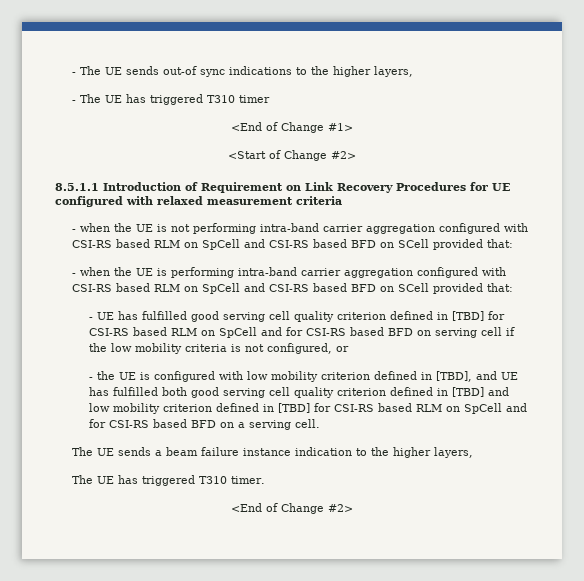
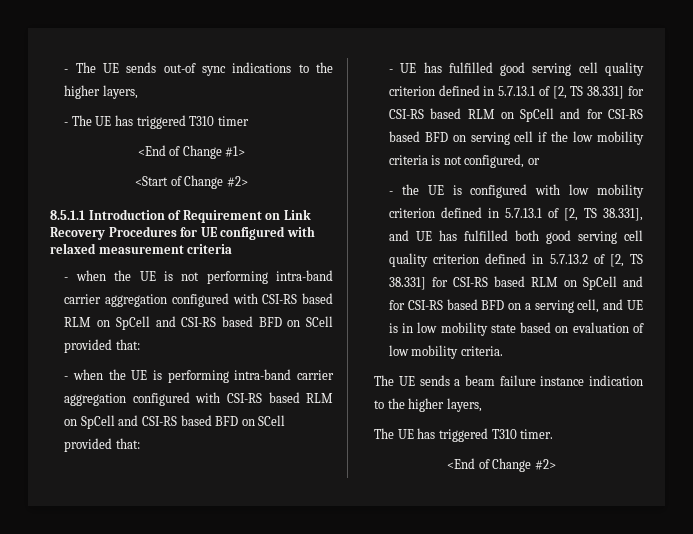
- - UE has fulfilled good serving cell quality criterion defined in [TBD] for CSI-RS based RLM on SpCell and for CSI-RS based BFD on serving cell if the low mobility criteria is not configured, or
+ - UE has fulfilled good serving cell quality criterion defined in 5.7.13.1 of [2, TS 38.331] for CSI-RS based RLM on SpCell and for CSI-RS based BFD on serving cell if the low mobility criteria is not configured, or
- - the UE is configured with low mobility criterion defined in [TBD], and UE has fulfilled both good serving cell quality criterion defined in [TBD] and low mobility criterion defined in [TBD] for CSI-RS based RLM on SpCell and for CSI-RS based BFD on a serving cell.
+ - the UE is configured with low mobility criterion defined in 5.7.13.1 of [2, TS 38.331], and UE has fulfilled both good serving cell quality criterion defined in 5.7.13.2 of [2, TS 38.331] for CSI-RS based RLM on SpCell and for CSI-RS based BFD on a serving cell, and UE is in low mobility state based on evaluation of low mobility criteria.

